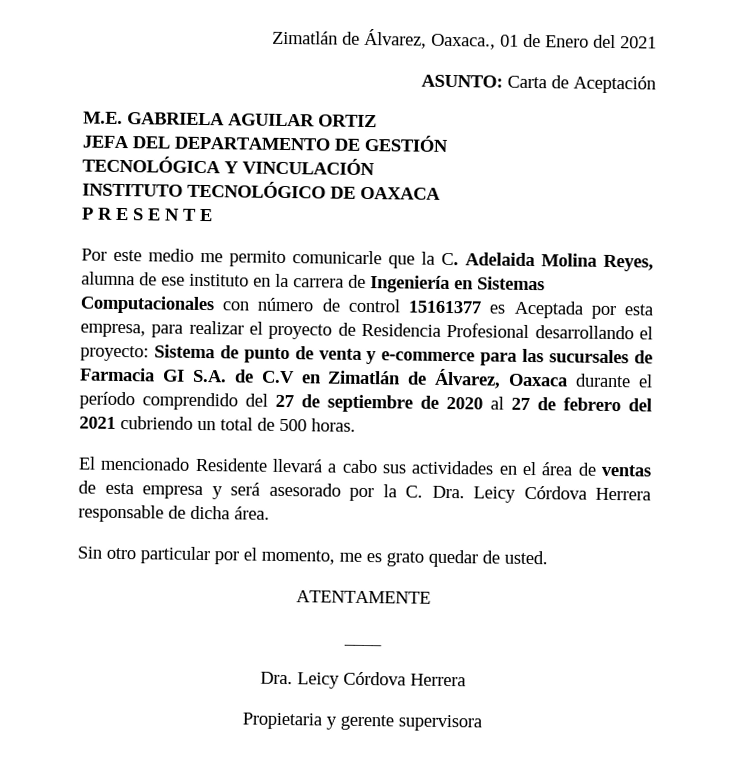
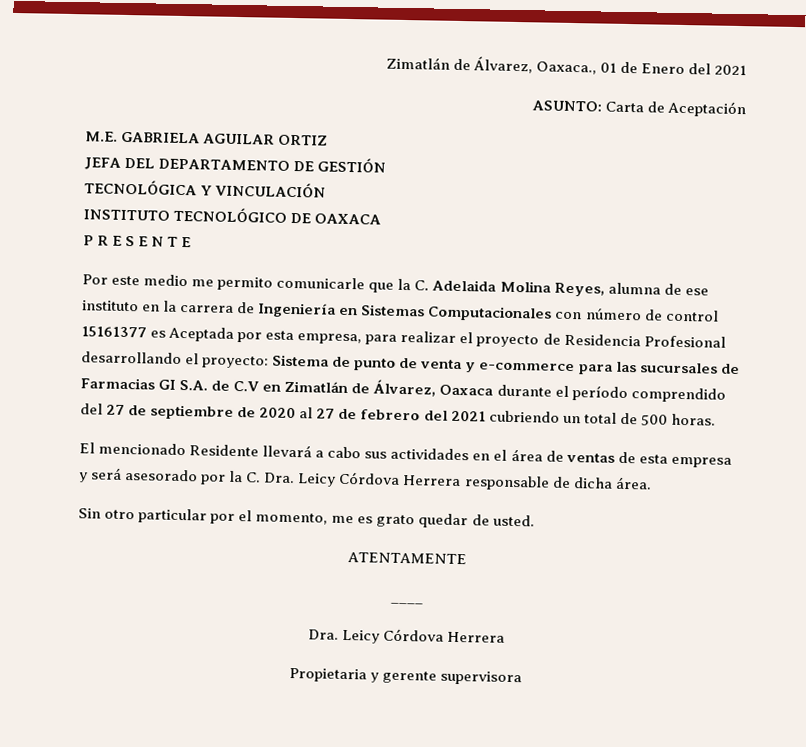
- Sistema de punto de venta y e-commerce para las sucursales de Farmacia GI S.A. de C.V en Zimatlán de Álvarez, Oaxaca durante el período comprendido del 27 de septiembre de 2020 al 27 de febrero del 2021 cubriendo un total de 500 horas.
+ Sistema de punto de venta y e-commerce para las sucursales de Farmacias GI S.A. de C.V en Zimatlán de Álvarez, Oaxaca durante el período comprendido del 27 de septiembre de 2020 al 27 de febrero del 2021 cubriendo un total de 500 horas.

